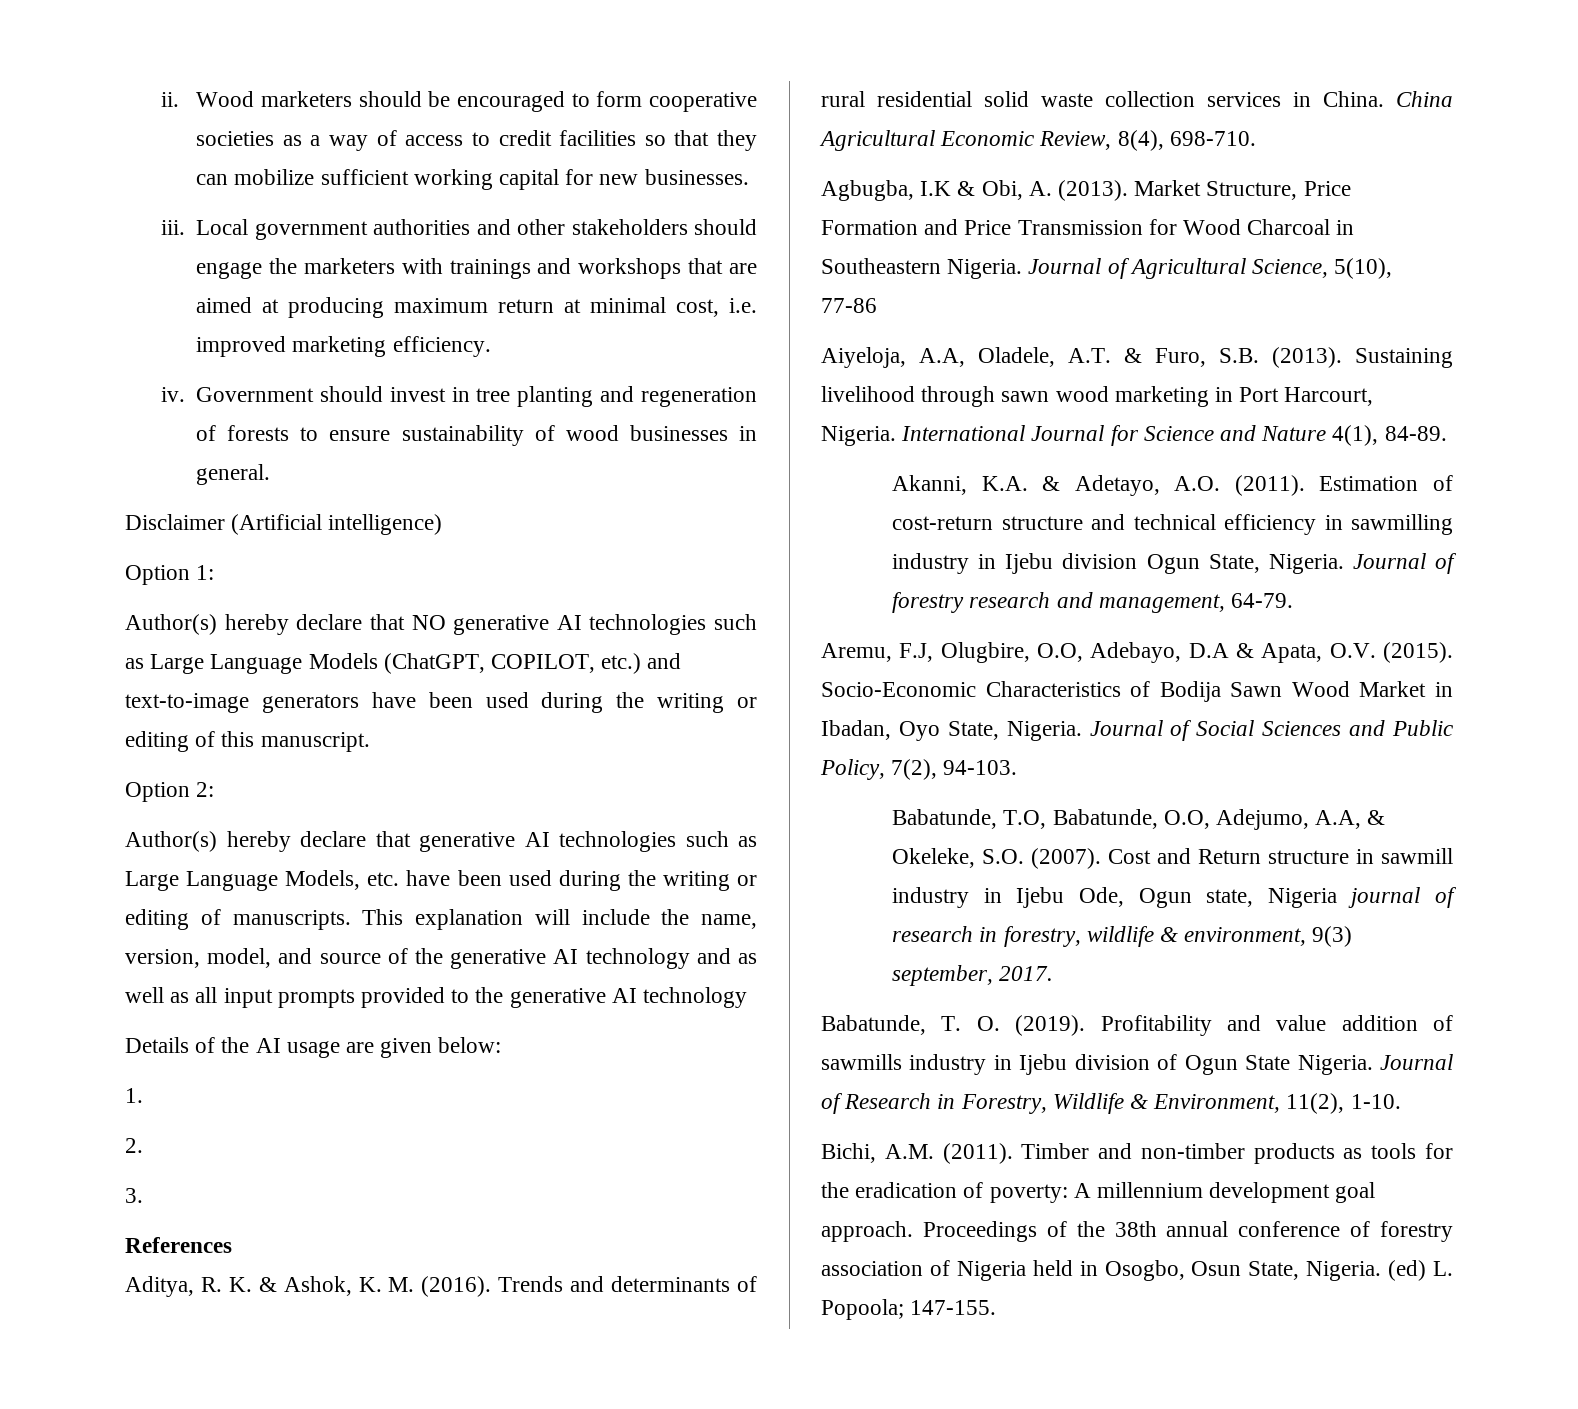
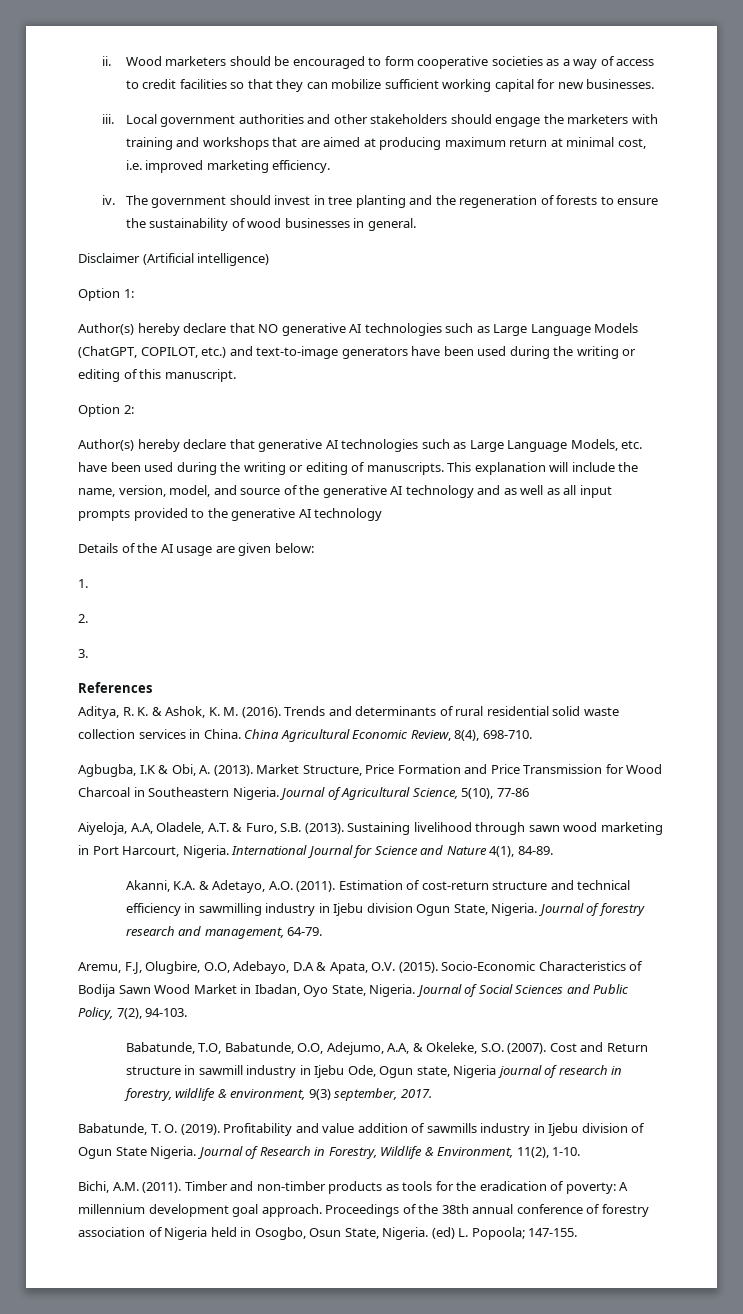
- Local government authorities and other stakeholders should engage the marketers with trainings and workshops that are aimed at producing maximum return at minimal cost, i.e. improved marketing efficiency.
+ Local government authorities and other stakeholders should engage the marketers with training and workshops that are aimed at producing maximum return at minimal cost, i.e. improved marketing efficiency.
- Government should invest in tree planting and regeneration of forests to ensure sustainability of wood businesses in general.
+ The government should invest in tree planting and the regeneration of forests to ensure the sustainability of wood businesses in general.

